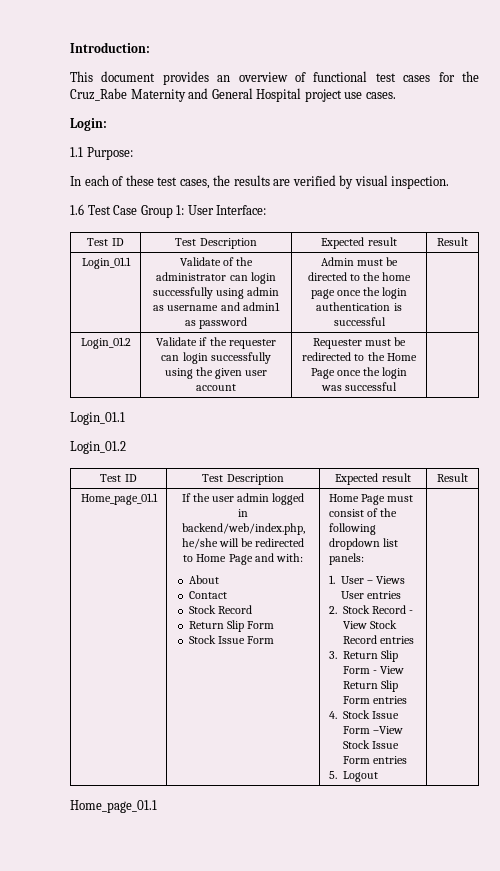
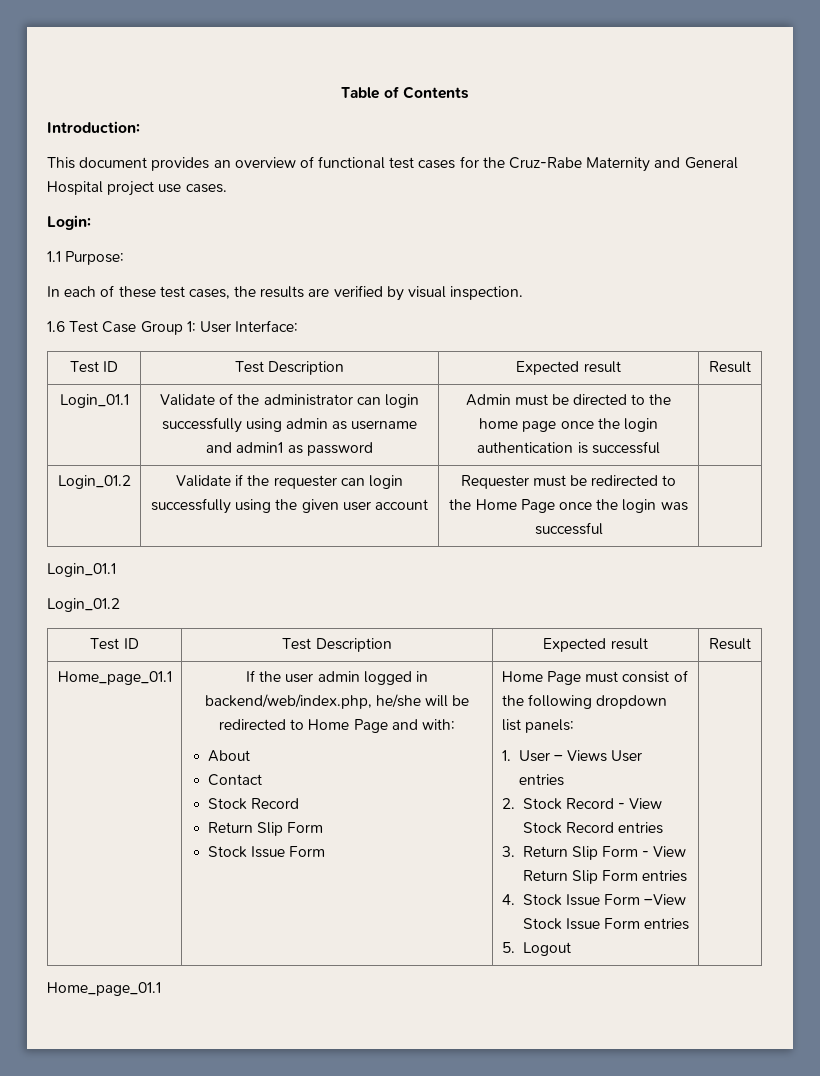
+ Table of Contents
- This document provides an overview of functional test cases for the Cruz_Rabe Maternity and General Hospital project use cases.
+ This document provides an overview of functional test cases for the Cruz-Rabe Maternity and General Hospital project use cases.

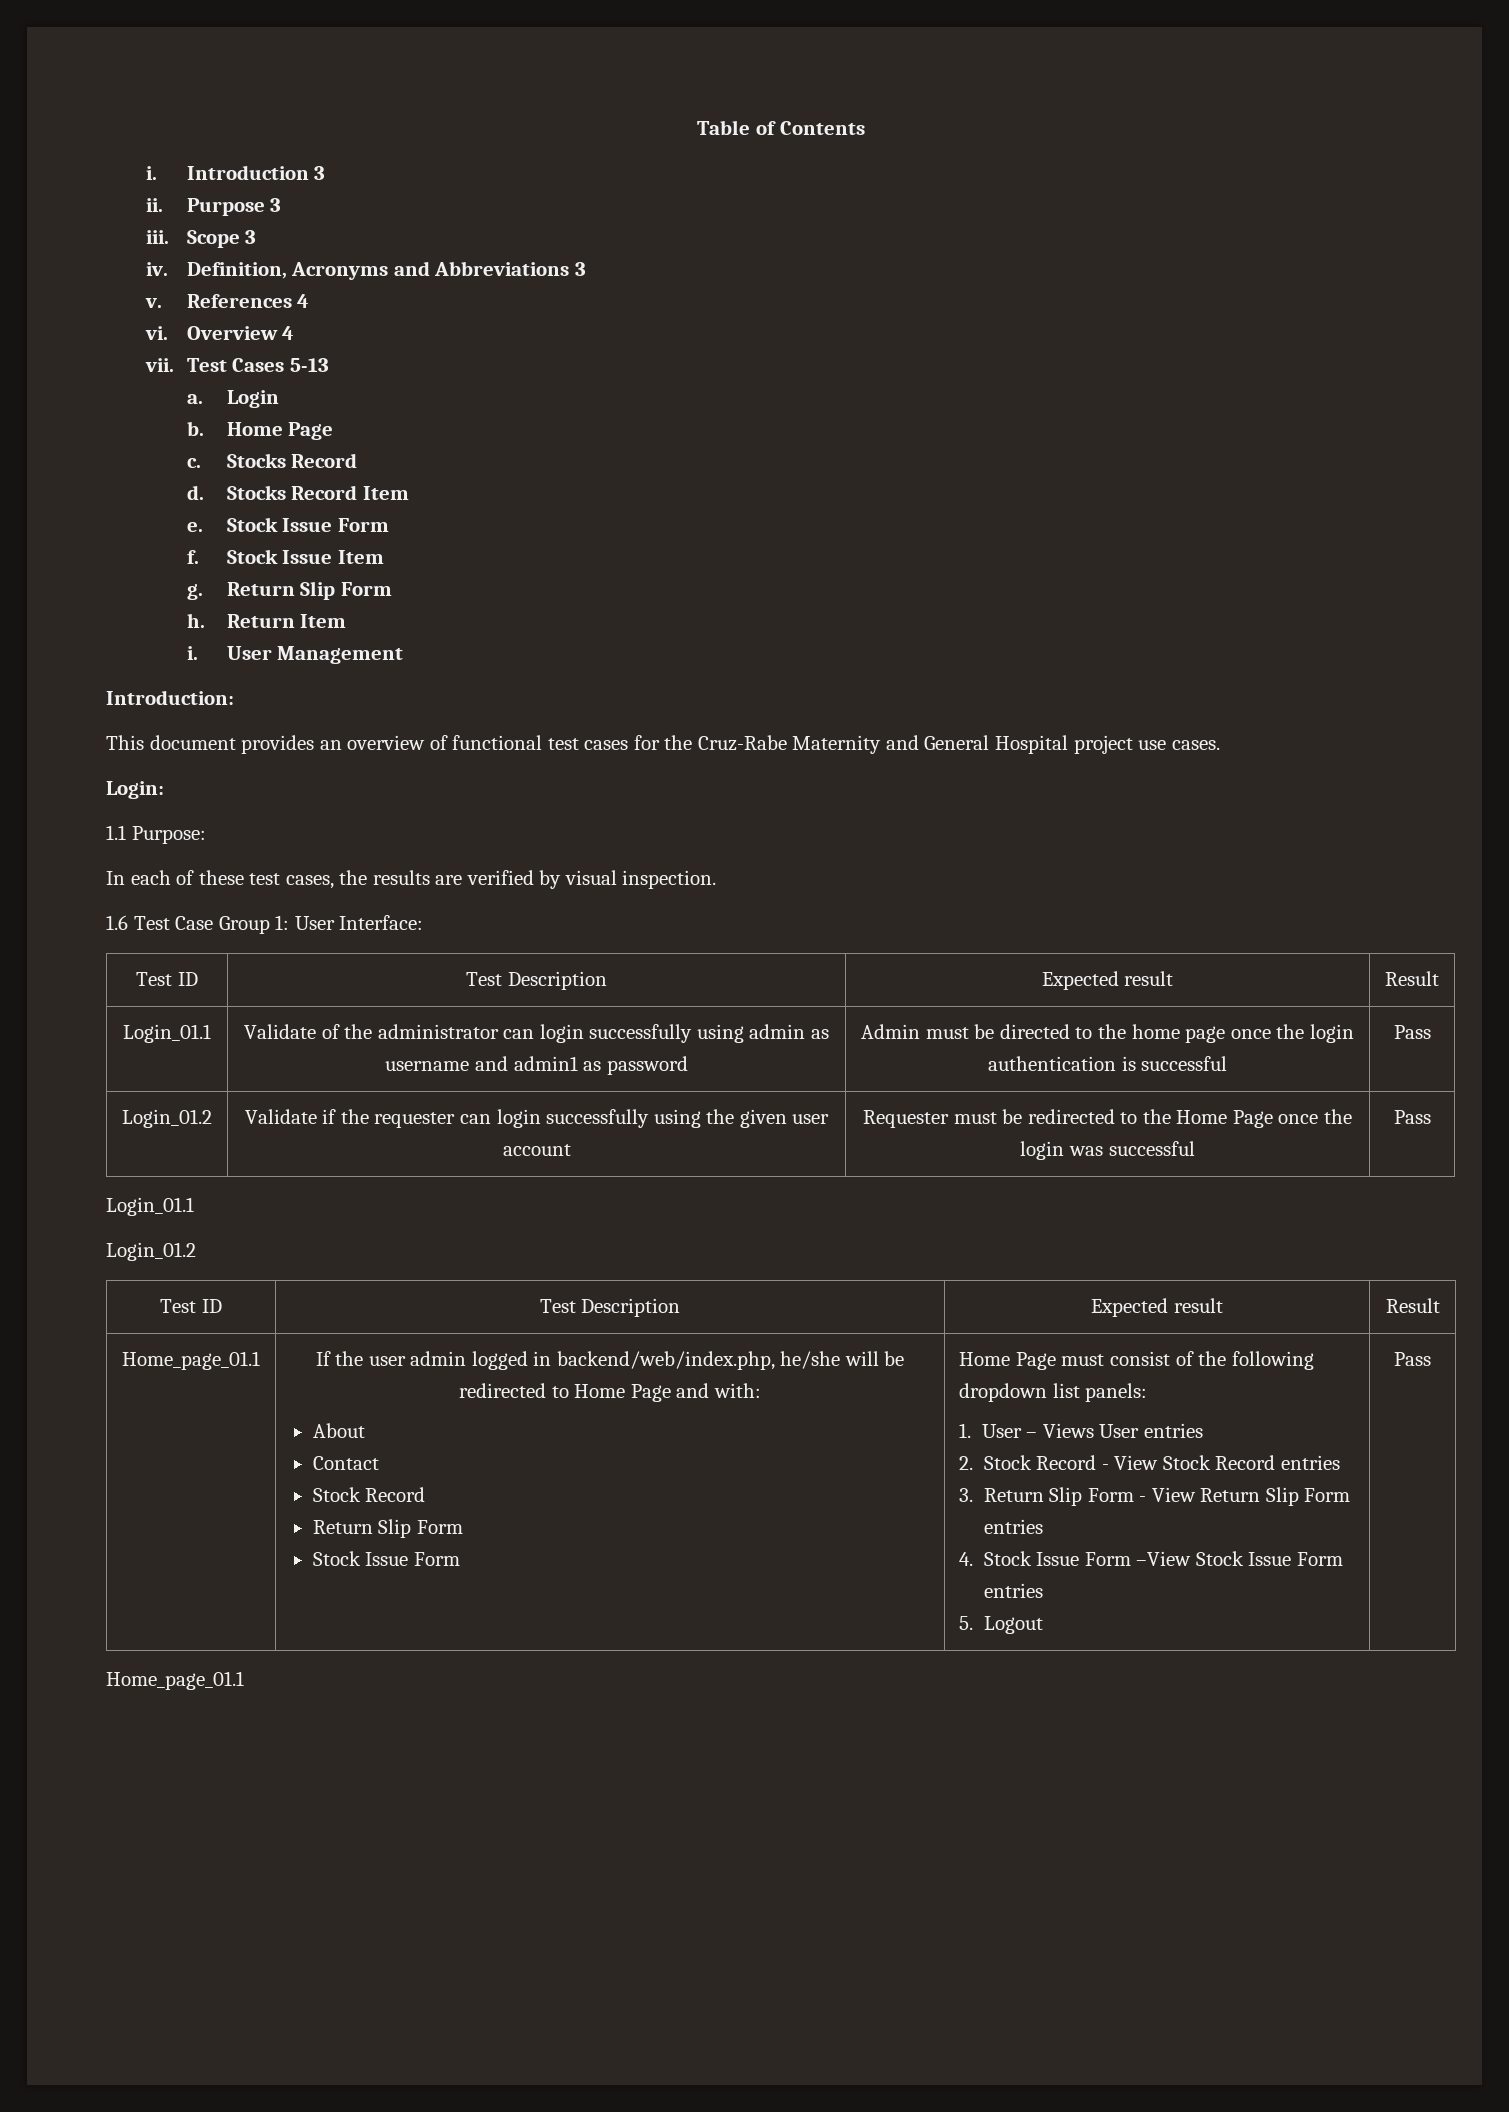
+ i. Introduction 3
+ ii. Purpose 3
+ iii. Scope 3
+ iv. Definition, Acronyms and Abbreviations 3
+ v. References 4
+ vi. Overview 4
+ vii. Test Cases 5-13
+ a. Login
+ b. Home Page
+ c. Stocks Record
+ d. Stocks Record Item
+ e. Stock Issue Form
+ f. Stock Issue Item
+ g. Return Slip Form
+ h. Return Item
+ i. User Management
- Login_01.1 | Validate of the administrator can login successfully using admin as username and admin1 as password | Admin must be directed to the home page once the login authentication is successful |
+ Login_01.1 | Validate of the administrator can login successfully using admin as username and admin1 as password | Admin must be directed to the home page once the login authentication is successful | Pass
- Login_01.2 | Validate if the requester can login successfully using the given user account | Requester must be redirected to the Home Page once the login was successful |
+ Login_01.2 | Validate if the requester can login successfully using the given user account | Requester must be redirected to the Home Page once the login was successful | Pass
- 5. Logout
+ 5. Logout | Pass

